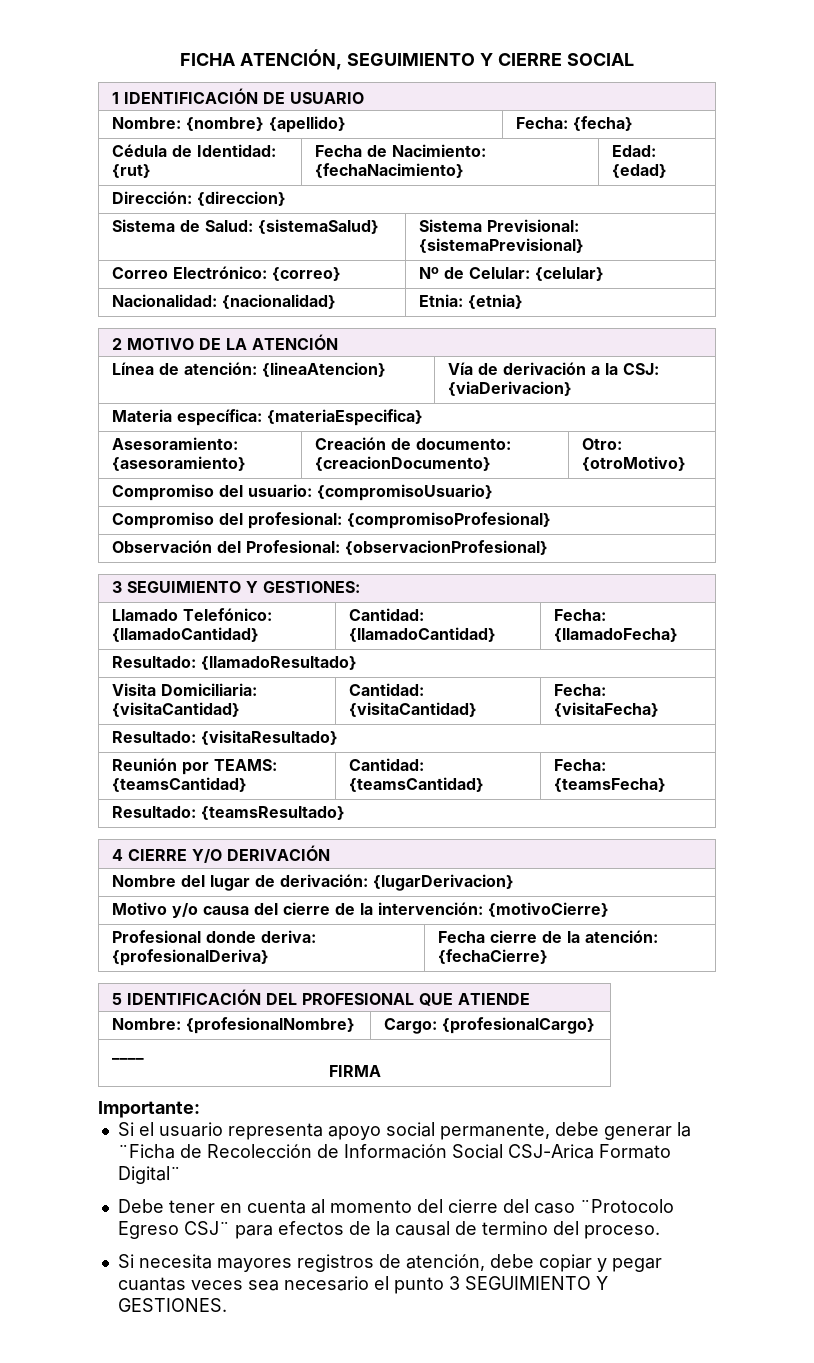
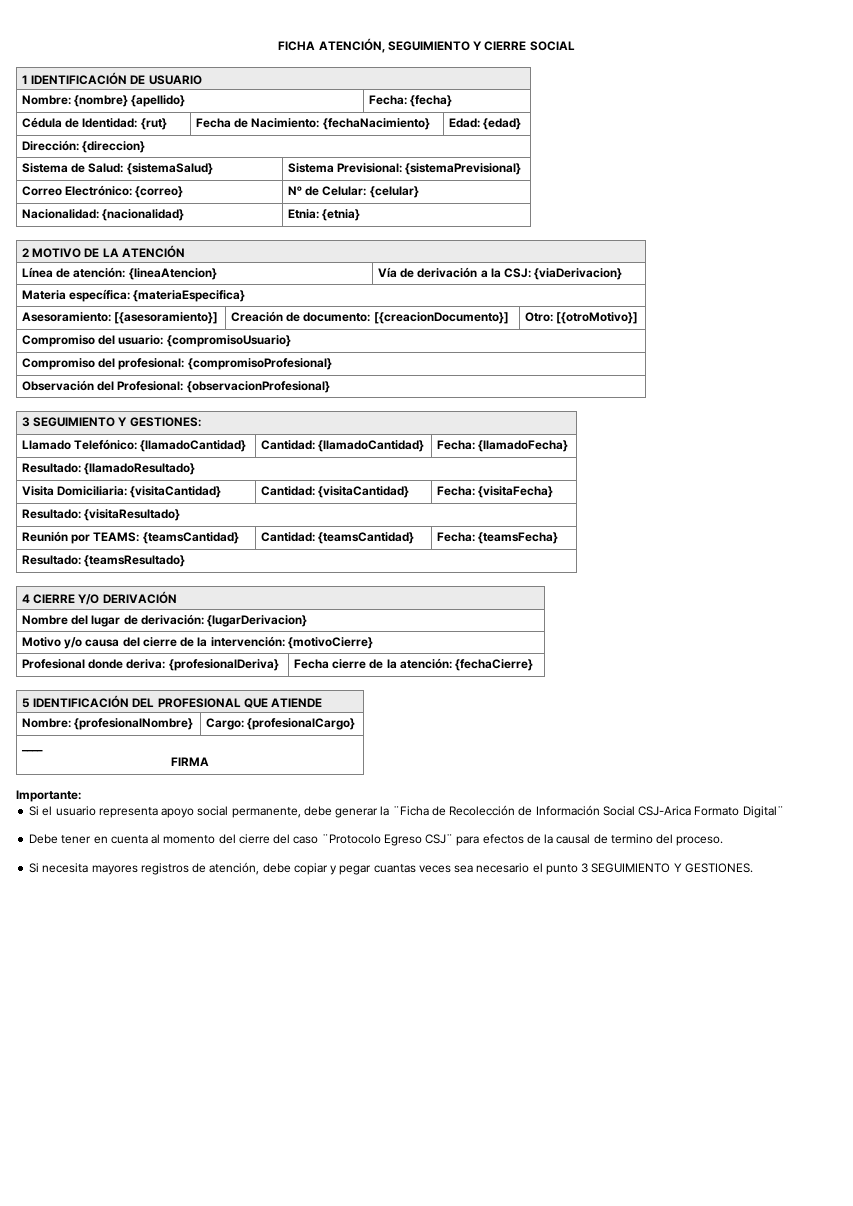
- Asesoramiento: {asesoramiento} | Creación de documento: {creacionDocumento} | Otro: {otroMotivo}
+ Asesoramiento: [{asesoramiento}] | Creación de documento: [{creacionDocumento}] | Otro: [{otroMotivo}]

